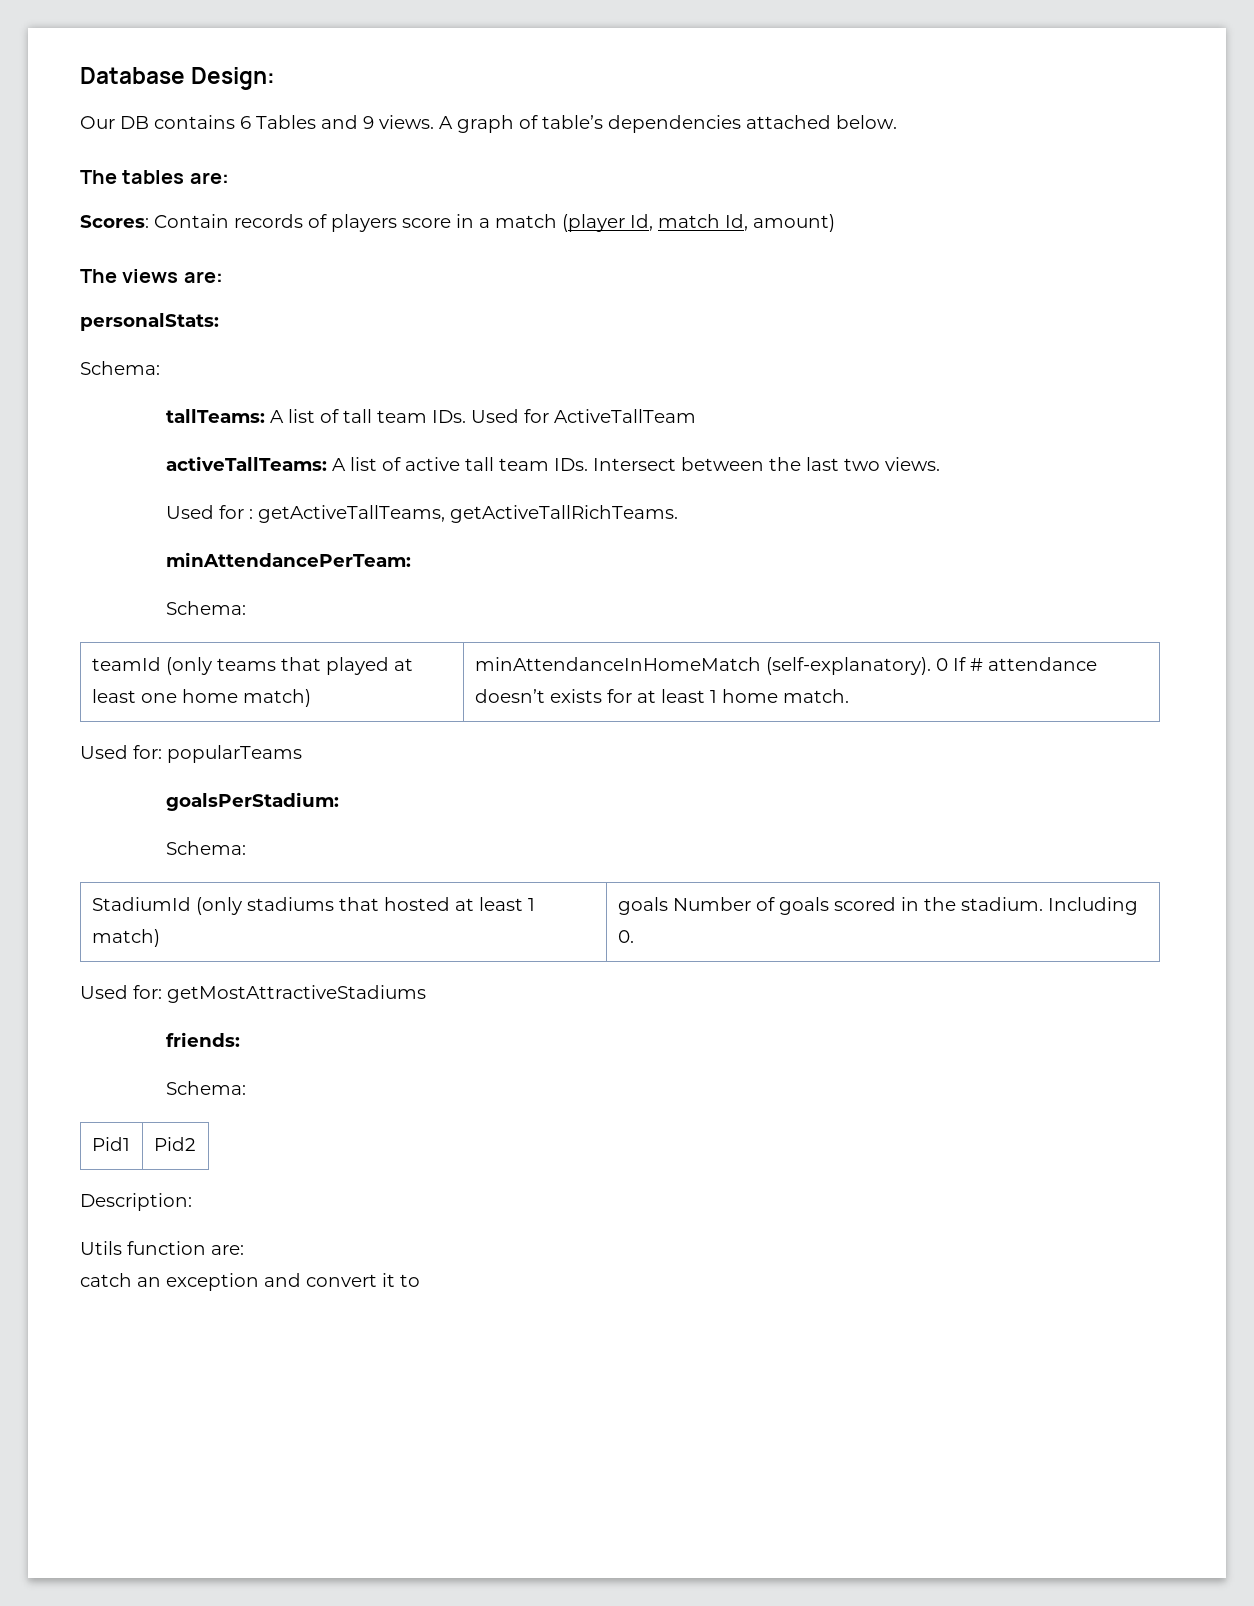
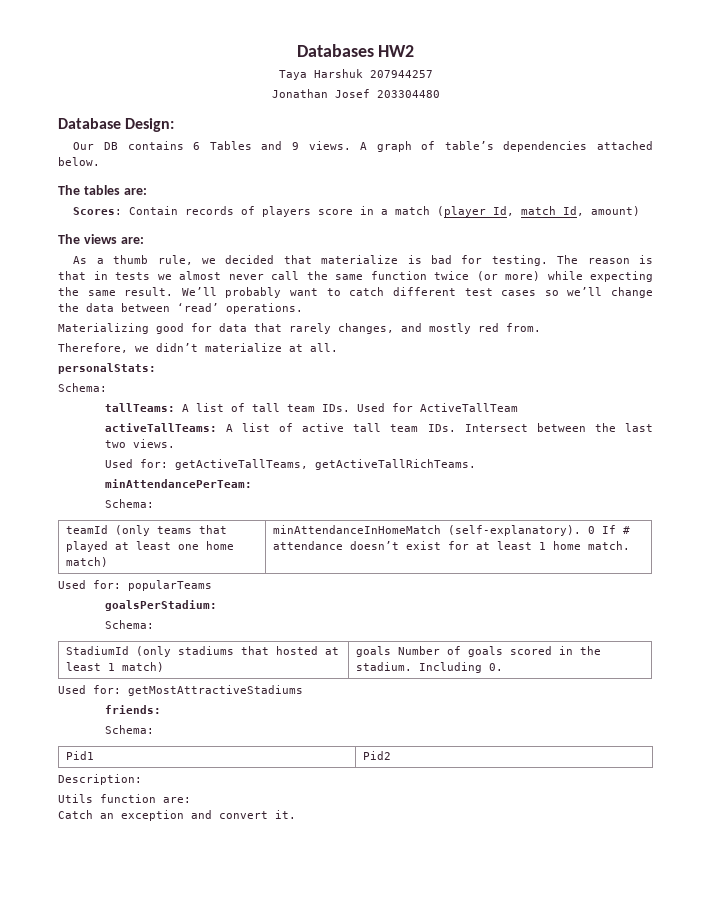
+ Databases HW2
+ Taya Harshuk 207944257
+ Jonathan Josef 203304480
+ As a thumb rule, we decided that materialize is bad for testing. The reason is that in tests we almost never call the same function twice (or more) while expecting the same result. We’ll probably want to catch different test cases so we’ll change the data between ‘read’ operations.
+ Materializing good for data that rarely changes, and mostly red from.
+ Therefore, we didn’t materialize at all.
- Used for : getActiveTallTeams, getActiveTallRichTeams.
+ Used for: getActiveTallTeams, getActiveTallRichTeams.
- teamId (only teams that played at least one home match) | minAttendanceInHomeMatch (self-explanatory). 0 If # attendance doesn’t exists for at least 1 home match.
+ teamId (only teams that played at least one home match) | minAttendanceInHomeMatch (self-explanatory). 0 If # attendance doesn’t exist for at least 1 home match.
- catch an exception and convert it to
+ Catch an exception and convert it.

